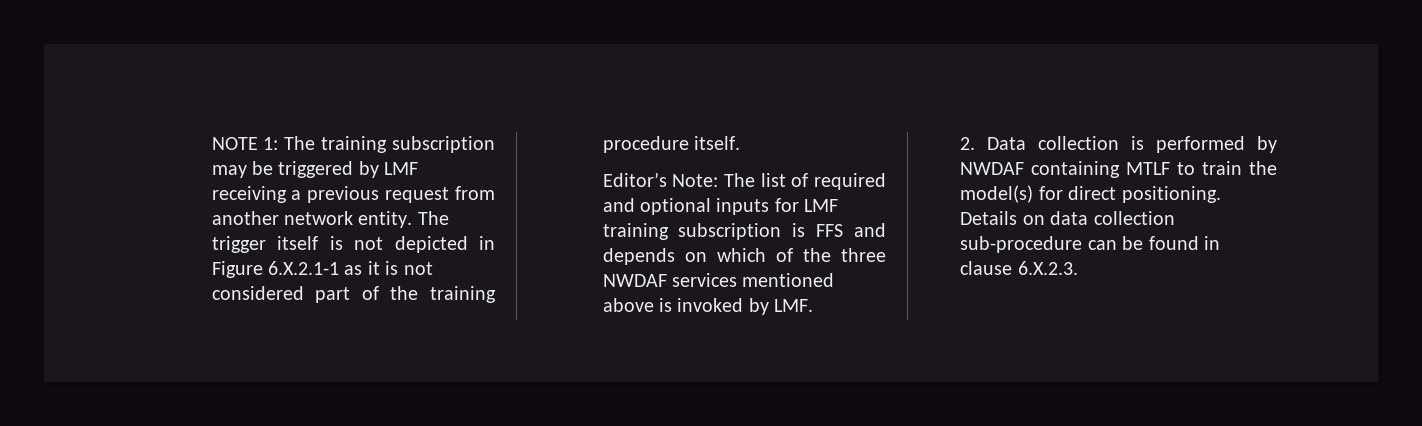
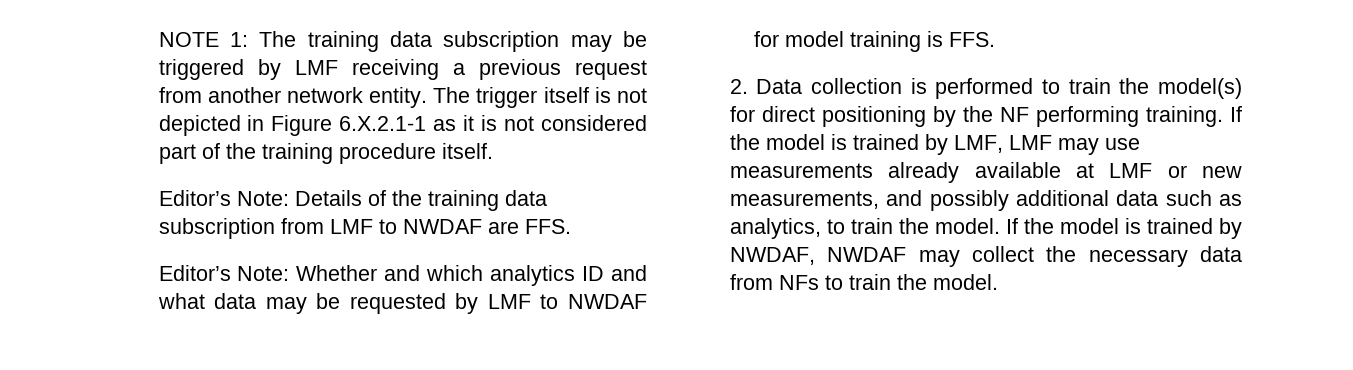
- NOTE 1: The training subscription may be triggered by LMF receiving a previous request from another network entity.
+ NOTE 1: The training data subscription may be triggered by LMF receiving a previous request from another network entity.
- Editor’s Note: The list of required and optional inputs for LMF training subscription is FFS and depends on which of the three NWDAF services mentioned above is invoked by LMF.
+ Editor’s Note: Details of the training data subscription from LMF to NWDAF are FFS.
+ Editor’s Note: Whether and which analytics ID and what data may be requested by LMF to NWDAF for model training is FFS.
- 2. Data collection is performed by NWDAF containing MTLF to train the model(s) for direct positioning. Details on data collection sub-procedure can be found in clause 6.X.2.3.
+ 2. Data collection is performed to train the model(s) for direct positioning by the NF performing training. If the model is trained by LMF, LMF may use measurements already available at LMF or new measurements, and possibly additional data such as analytics, to train the model. If the model is trained by NWDAF, NWDAF may collect the necessary data from NFs to train the model.

